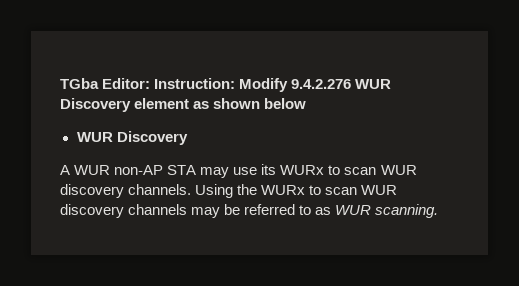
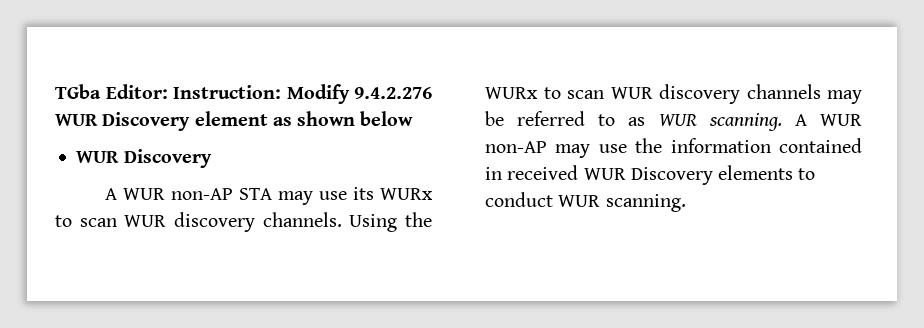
+ A WUR non-AP may use the information contained in received WUR Discovery elements to conduct WUR scanning.

